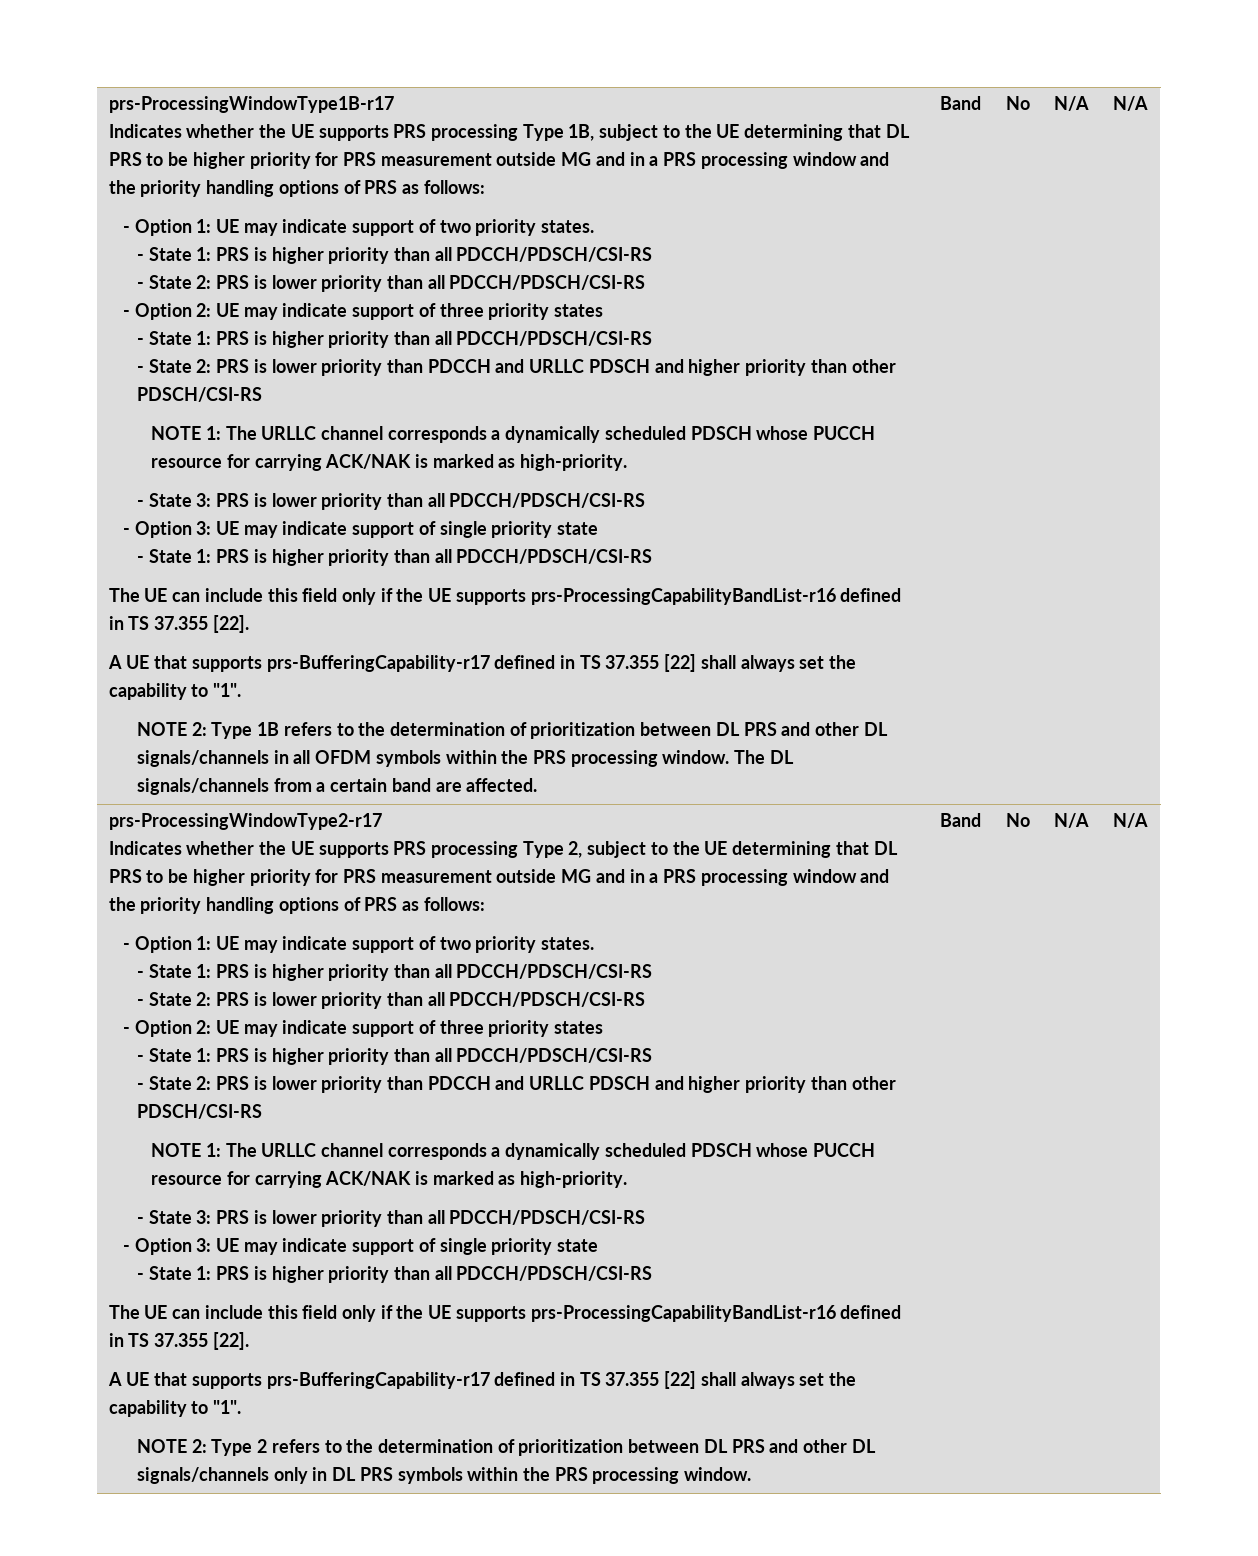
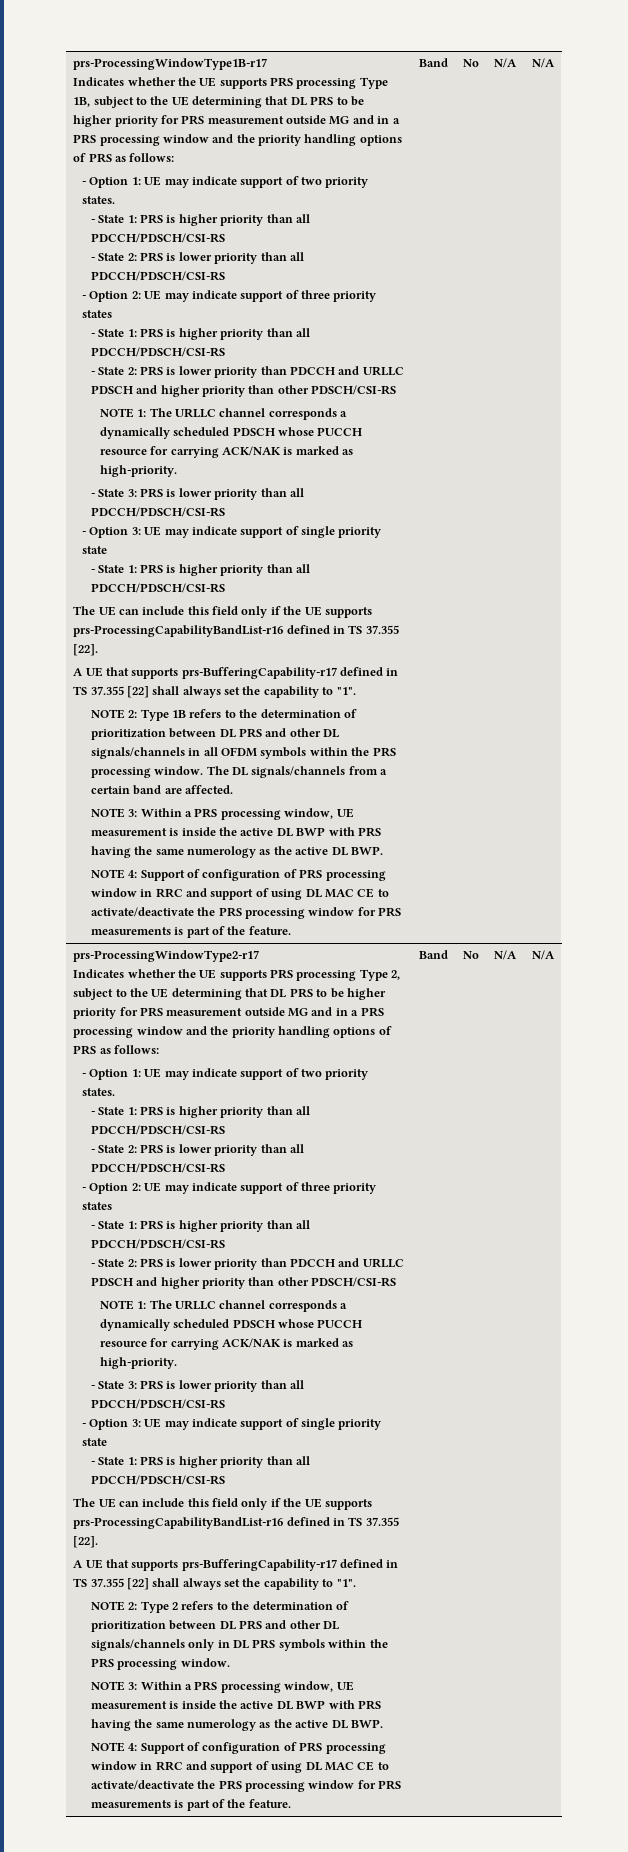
  The DL signals/channels from a certain band are affected.
+ NOTE 3: Within a PRS processing window, UE measurement is inside the active DL BWP with PRS having the same numerology as the active DL BWP.
+ NOTE 4: Support of configuration of PRS processing window in RRC and support of using DL MAC CE to activate/deactivate the PRS processing window for PRS measurements is part of the feature.
  NOTE 2: Type 2 refers to the determination of prioritization between DL PRS and other DL signals/channels only in DL PRS symbols within the PRS processing window.
+ NOTE 3: Within a PRS processing window, UE measurement is inside the active DL BWP with PRS having the same numerology as the active DL BWP.
+ NOTE 4: Support of configuration of PRS processing window in RRC and support of using DL MAC CE to activate/deactivate the PRS processing window for PRS measurements is part of the feature.

